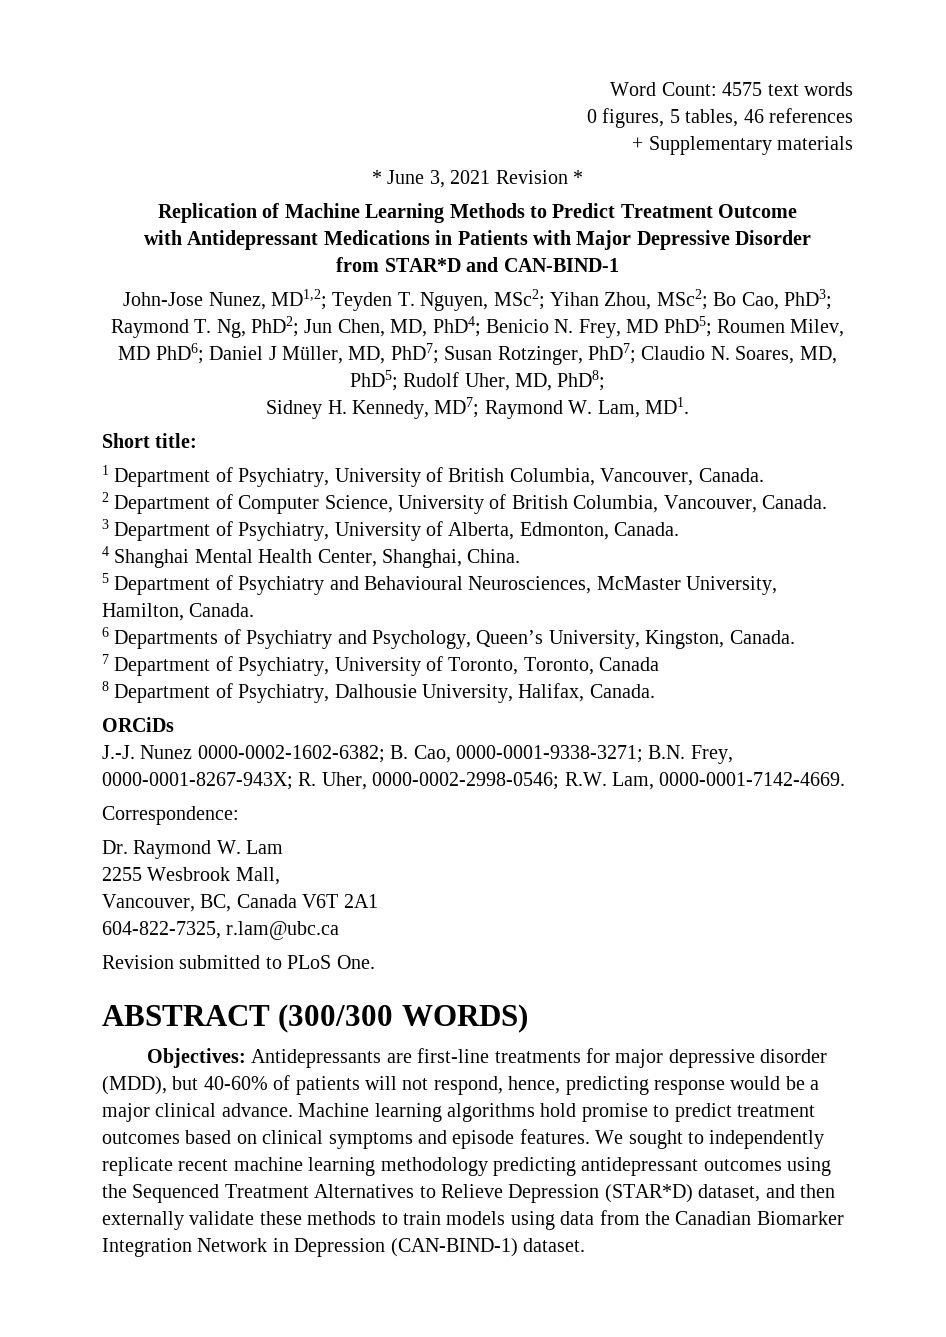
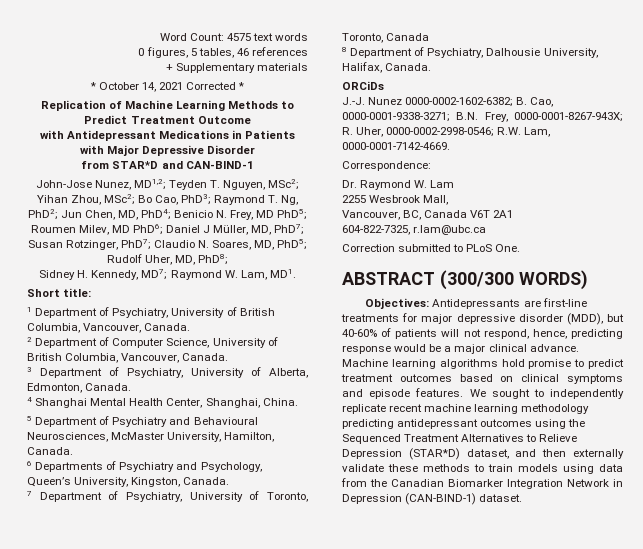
- * June 3, 2021 Revision *
+ * October 14, 2021 Corrected *
- Revision submitted to PLoS One.
+ Correction submitted to PLoS One.

